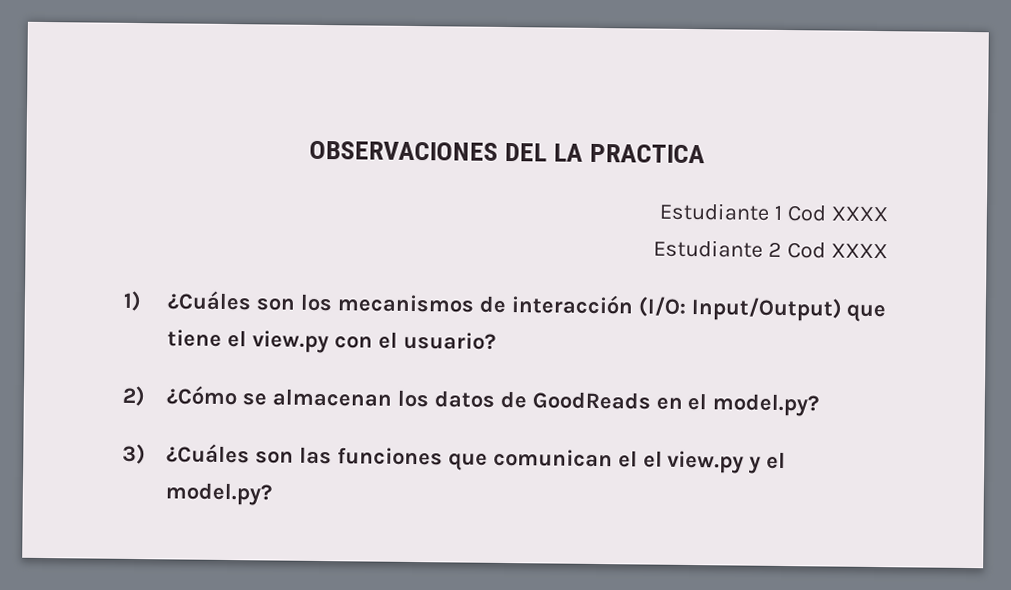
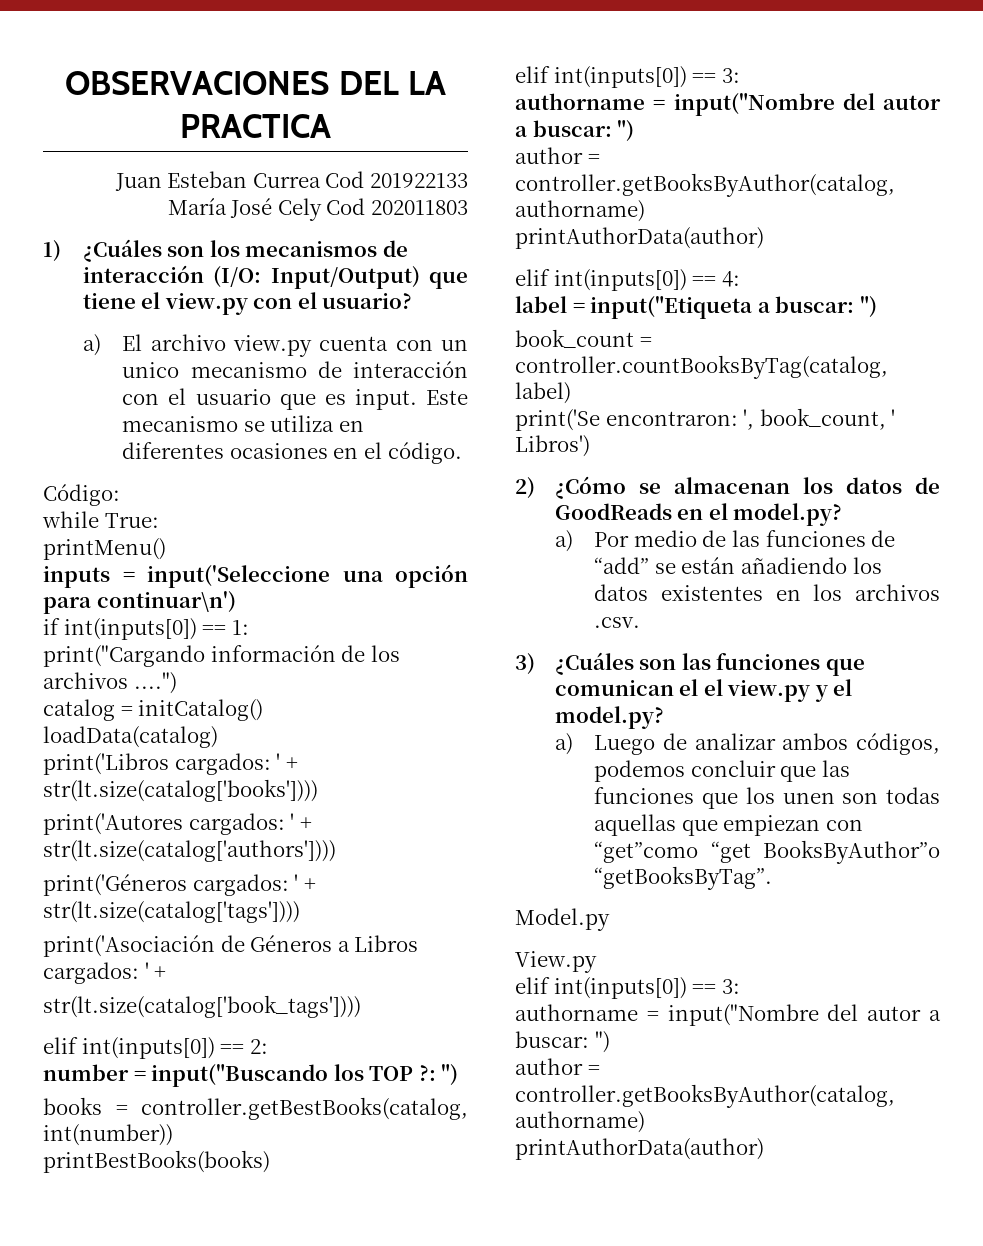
- Estudiante 1 Cod XXXX
- Estudiante 2 Cod XXXX
+ Juan Esteban Currea Cod 201922133
+ María José Cely Cod 202011803
+ a) El archivo view.py cuenta con un unico mecanismo de interacción con el usuario que es input. Este mecanismo se utiliza en diferentes ocasiones en el código.
+ Código:
+ while True:
+ printMenu()
+ inputs = input('Seleccione una opción para continuar\n')
+ if int(inputs[0]) == 1:
+ print("Cargando información de los archivos ....")
+ catalog = initCatalog()
+ loadData(catalog)
+ print('Libros cargados: ' + str(lt.size(catalog['books'])))
+ print('Autores cargados: ' + str(lt.size(catalog['authors'])))
+ print('Géneros cargados: ' + str(lt.size(catalog['tags'])))
+ print('Asociación de Géneros a Libros cargados: ' +
+ str(lt.size(catalog['book_tags'])))
+ elif int(inputs[0]) == 2:
+ number = input("Buscando los TOP ?: ")
+ books = controller.getBestBooks(catalog, int(number))
+ printBestBooks(books)
+ elif int(inputs[0]) == 3:
+ authorname = input("Nombre del autor a buscar: ")
+ author = controller.getBooksByAuthor(catalog, authorname)
+ printAuthorData(author)
+ elif int(inputs[0]) == 4:
+ label = input("Etiqueta a buscar: ")
+ book_count = controller.countBooksByTag(catalog, label)
+ print('Se encontraron: ', book_count, ' Libros')
+ a) Por medio de las funciones de “add” se están añadiendo los datos existentes en los archivos .csv.
+ a) Luego de analizar ambos códigos, podemos concluir que las funciones que los unen son todas aquellas que empiezan con “get”como “get BooksByAuthor”o “getBooksByTag”.
+ Model.py
+ View.py
+ elif int(inputs[0]) == 3:
+ authorname = input("Nombre del autor a buscar: ")
+ author = controller.getBooksByAuthor(catalog, authorname)
+ printAuthorData(author)

